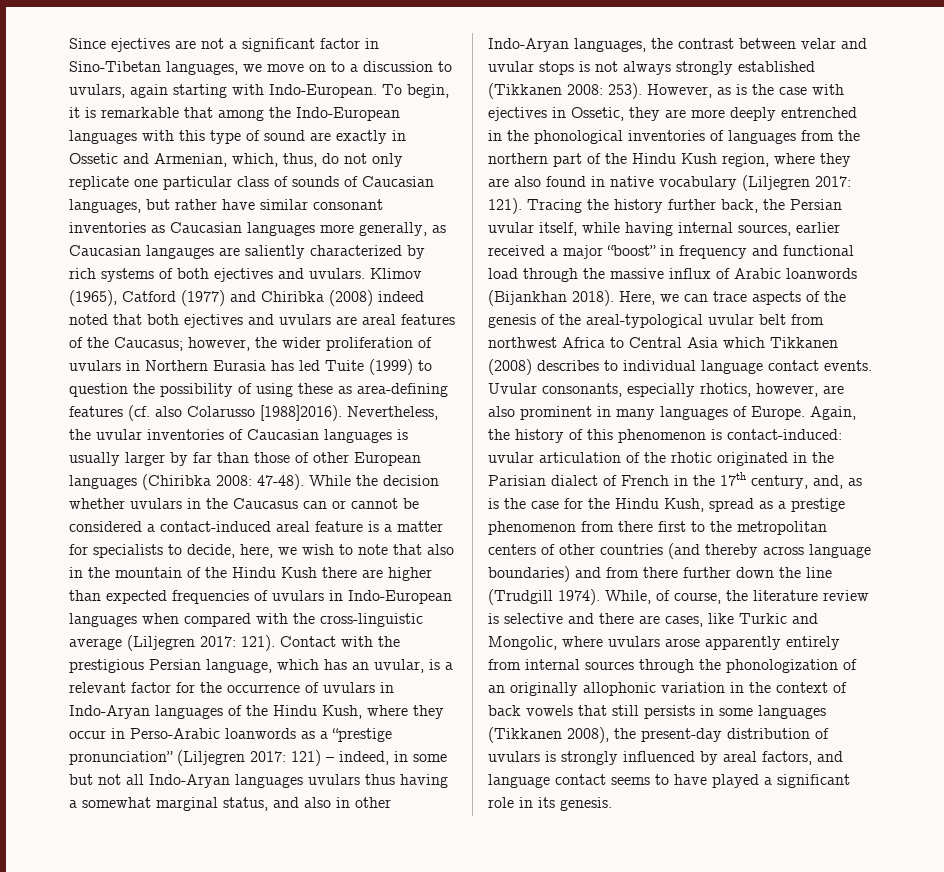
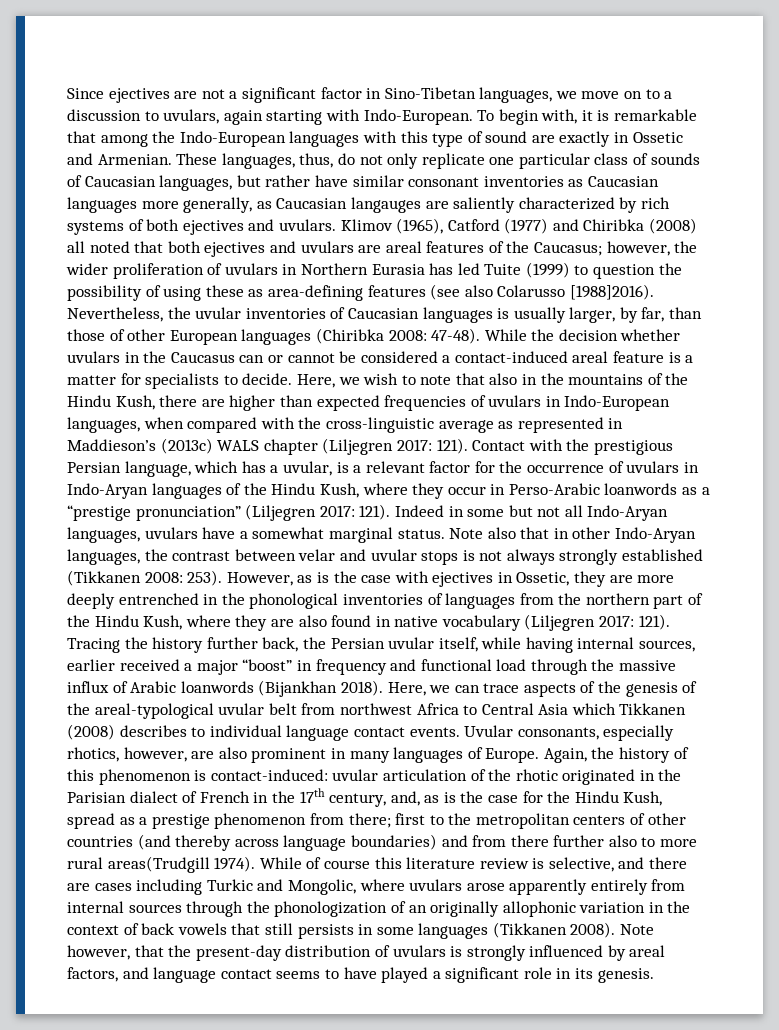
- To begin, it is remarkable that among the Indo-European languages with this type of sound are exactly in Ossetic and Armenian, which, thus, do not only replicate one particular class of sounds of Caucasian languages, but rather have similar consonant inventories as Caucasian languages more generally, as Caucasian langauges are saliently characterized by rich systems of both ejectives and uvulars.
+ To begin with, it is remarkable that among the Indo-European languages with this type of sound are exactly in Ossetic and Armenian. These languages, thus, do not only replicate one particular class of sounds of Caucasian languages, but rather have similar consonant inventories as Caucasian languages more generally, as Caucasian langauges are saliently characterized by rich systems of both ejectives and uvulars.
- Klimov (1965), Catford (1977) and Chiribka (2008) indeed noted that both ejectives and uvulars are areal features of the Caucasus; however, the wider proliferation of uvulars in Northern Eurasia has led Tuite (1999) to question the possibility of using these as area-defining features (cf. also Colarusso [1988]2016).
+ Klimov (1965), Catford (1977) and Chiribka (2008) all noted that both ejectives and uvulars are areal features of the Caucasus; however, the wider proliferation of uvulars in Northern Eurasia has led Tuite (1999) to question the possibility of using these as area-defining features (see also Colarusso [1988]2016).
- Nevertheless, the uvular inventories of Caucasian languages is usually larger by far than those of other European languages (Chiribka 2008: 47-48).
+ Nevertheless, the uvular inventories of Caucasian languages is usually larger, by far, than those of other European languages (Chiribka 2008: 47-48).
- While the decision whether uvulars in the Caucasus can or cannot be considered a contact-induced areal feature is a matter for specialists to decide, here, we wish to note that also in the mountain of the Hindu Kush there are higher than expected frequencies of uvulars in Indo-European languages when compared with the cross-linguistic average (Liljegren 2017: 121).
+ While the decision whether uvulars in the Caucasus can or cannot be considered a contact-induced areal feature is a matter for specialists to decide. Here, we wish to note that also in the mountains of the Hindu Kush, there are higher than expected frequencies of uvulars in Indo-European languages, when compared with the cross-linguistic average as represented in Maddieson’s (2013c) WALS chapter (Liljegren 2017: 121).
- Contact with the prestigious Persian language, which has an uvular, is a relevant factor for the occurrence of uvulars in Indo-Aryan languages of the Hindu Kush, where they occur in Perso-Arabic loanwords as a “prestige pronunciation” (Liljegren 2017:
+ Contact with the prestigious Persian language, which has a uvular, is a relevant factor for the occurrence of uvulars in Indo-Aryan languages of the Hindu Kush, where they occur in Perso-Arabic loanwords as a “prestige pronunciation” (Liljegren 2017:
- 121) – indeed, in some but not all Indo-Aryan languages uvulars thus having a somewhat marginal status, and also in other Indo-Aryan languages, the contrast between velar and uvular stops is not always strongly established (Tikkanen 2008:
+ 121). Indeed in some but not all Indo-Aryan languages, uvulars have a somewhat marginal status. Note also that in other Indo-Aryan languages, the contrast between velar and uvular stops is not always strongly established (Tikkanen 2008:
- However, as is the case with ejectives in Ossetic, they are more deeply entrenched in the phonological inventories of languages from the northern part of the Hindu Kush region, where they are also found in native vocabulary (Liljegren 2017: 121).
+ However, as is the case with ejectives in Ossetic, they are more deeply entrenched in the phonological inventories of languages from the northern part of the Hindu Kush, where they are also found in native vocabulary (Liljegren 2017: 121).
- uvular articulation of the rhotic originated in the Parisian dialect of French in the 17th century, and, as is the case for the Hindu Kush, spread as a prestige phenomenon from there first to the metropolitan centers of other countries (and thereby across language boundaries) and from there further down the line (Trudgill 1974). While, of course, the literature review is selective and there are cases, like Turkic and Mongolic, where uvulars arose apparently entirely from internal sources through the phonologization of an originally allophonic variation in the context of back vowels that still persists in some languages (Tikkanen 2008), the present-day distribution of uvulars is strongly influenced by areal factors, and language contact seems to have played a significant role in its genesis.
+ uvular articulation of the rhotic originated in the Parisian dialect of French in the 17th century, and, as is the case for the Hindu Kush, spread as a prestige phenomenon from there; first to the metropolitan centers of other countries (and thereby across language boundaries) and from there further also to more rural areas(Trudgill 1974). While of course this literature review is selective, and there are cases including Turkic and Mongolic, where uvulars arose apparently entirely from internal sources through the phonologization of an originally allophonic variation in the context of back vowels that still persists in some languages (Tikkanen 2008). Note however, that the present-day distribution of uvulars is strongly influenced by areal factors, and language contact seems to have played a significant role in its genesis.

